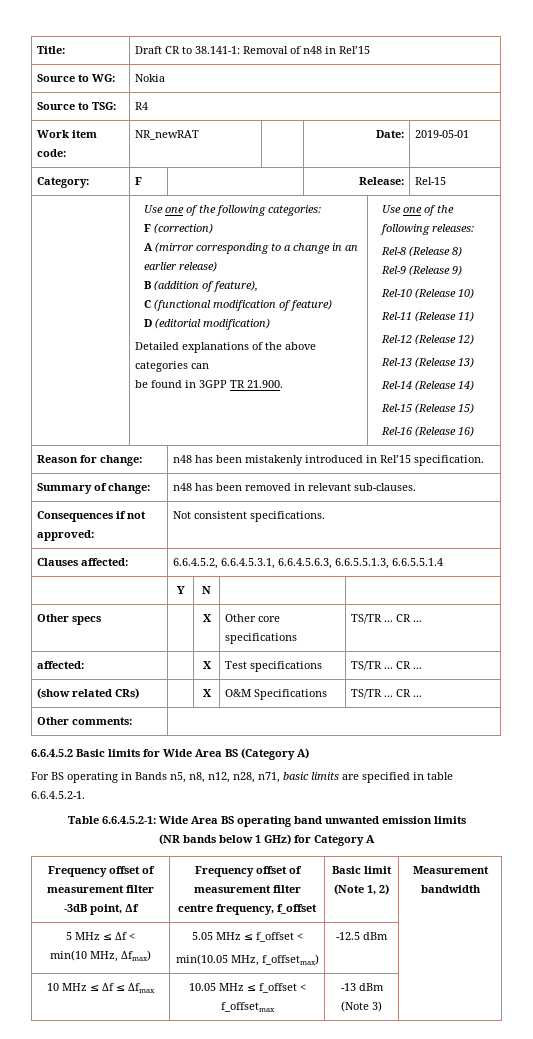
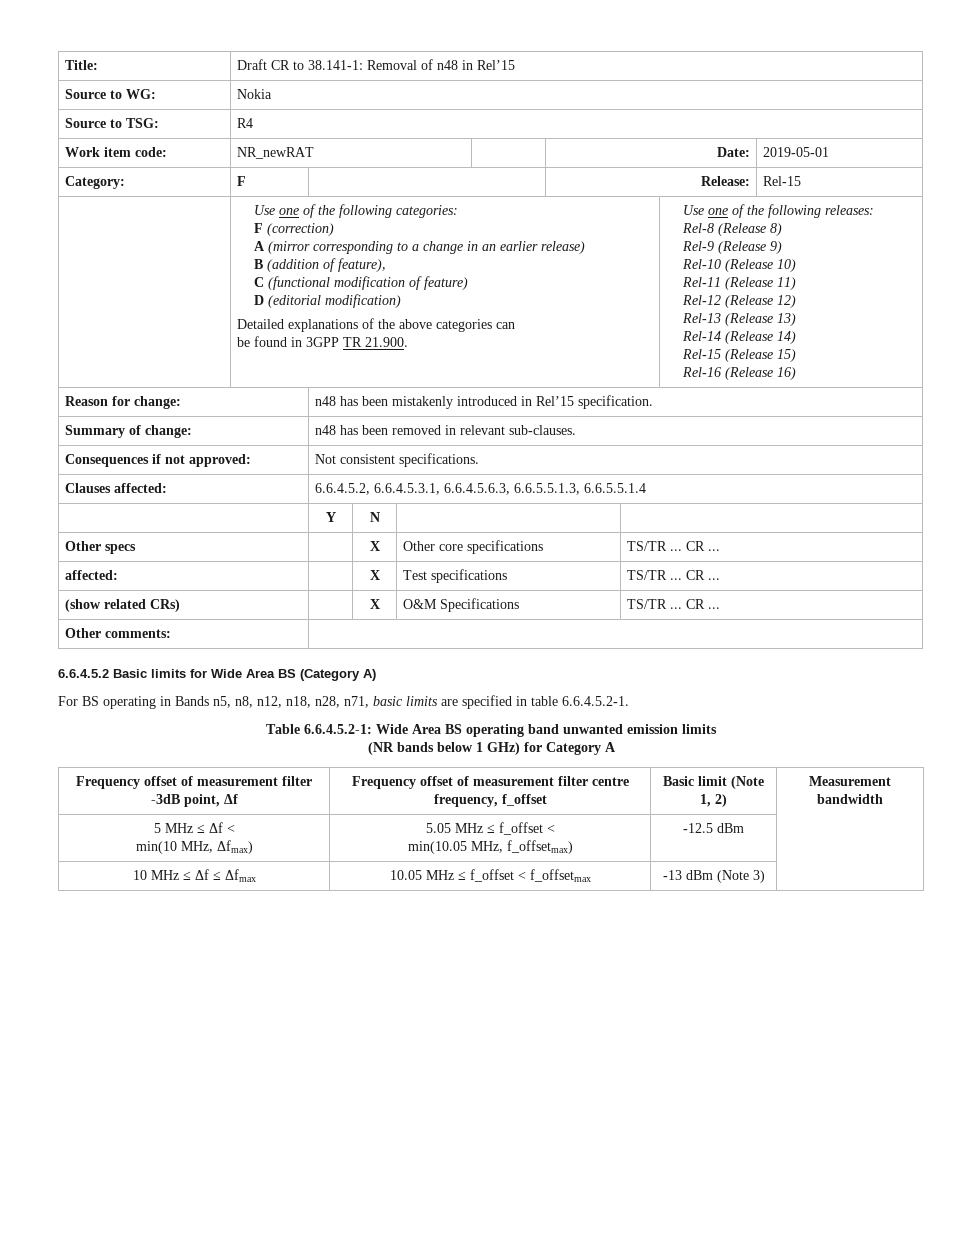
- For BS operating in Bands n5, n8, n12, n28, n71, basic limits are specified in table 6.6.4.5.2-1.
+ For BS operating in Bands n5, n8, n12, n18, n28, n71, basic limits are specified in table 6.6.4.5.2-1.

